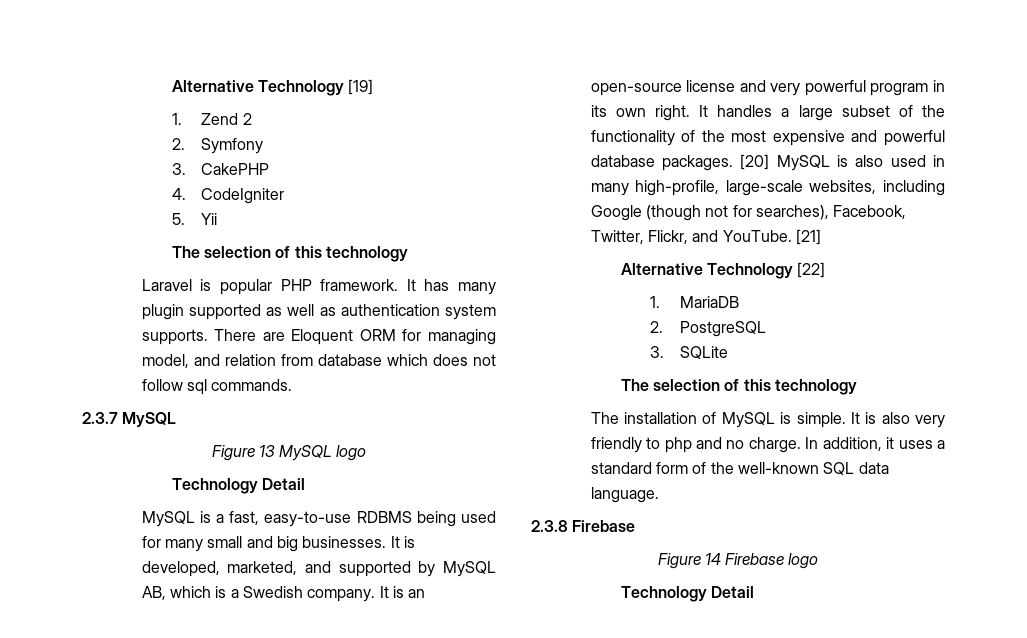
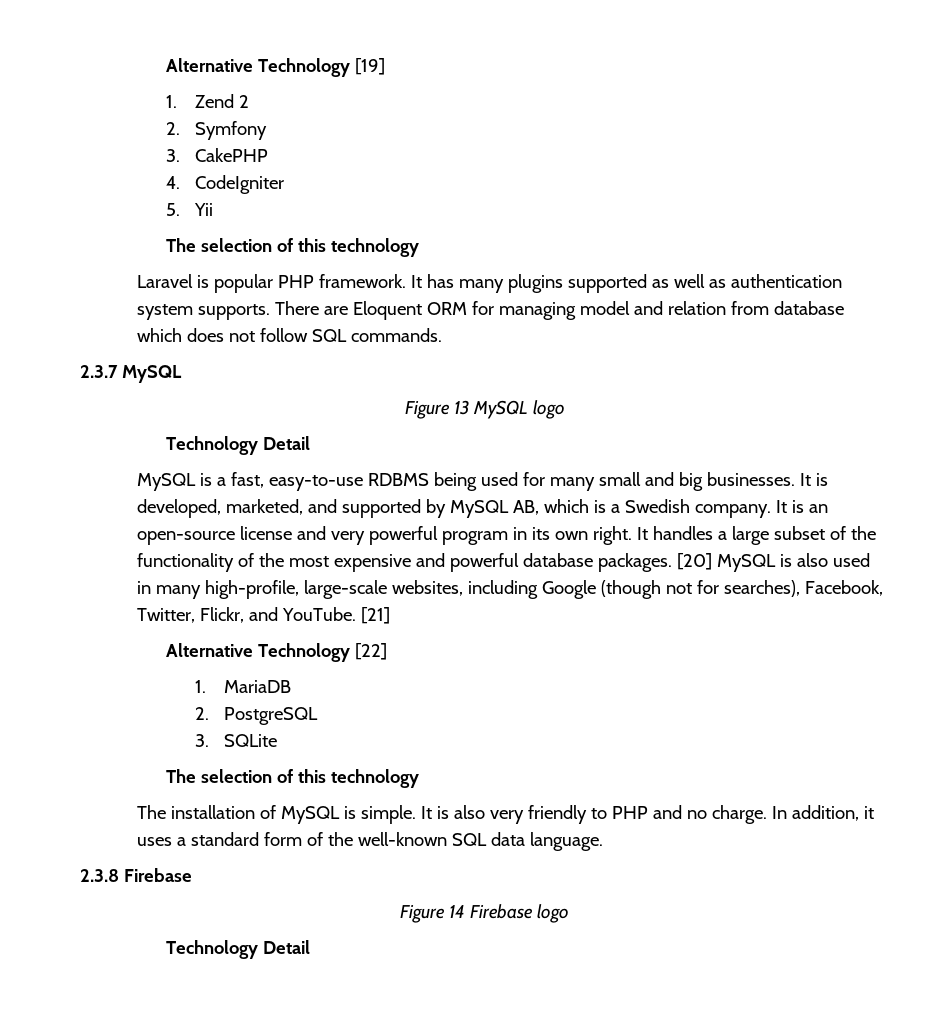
- It has many plugin supported as well as authentication system supports.
+ It has many plugins supported as well as authentication system supports.
- There are Eloquent ORM for managing model, and relation from database which does not follow sql commands.
+ There are Eloquent ORM for managing model and relation from database which does not follow SQL commands.
- It is also very friendly to php and no charge.
+ It is also very friendly to PHP and no charge.

